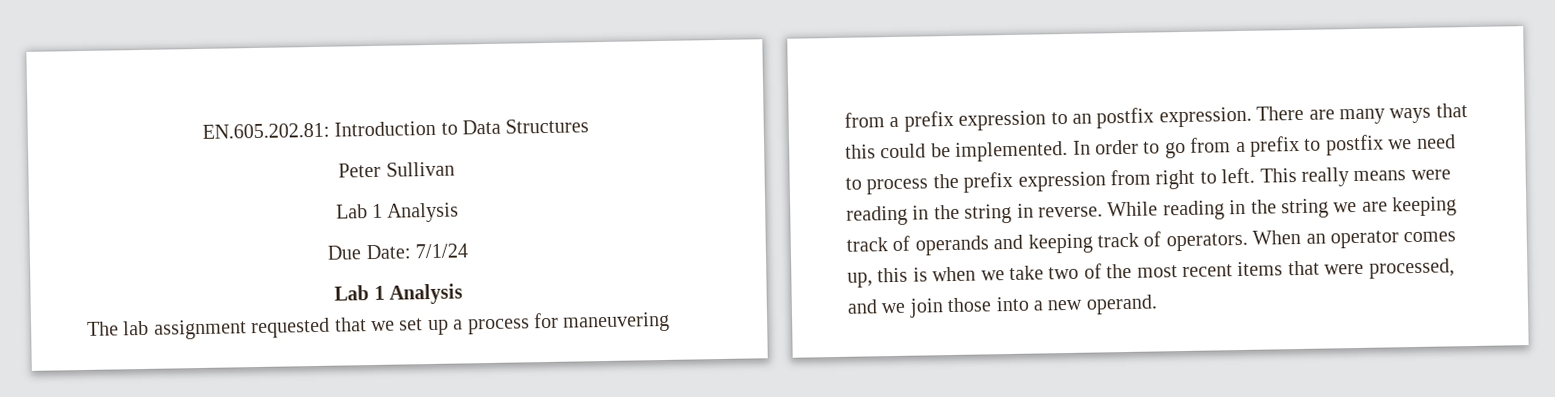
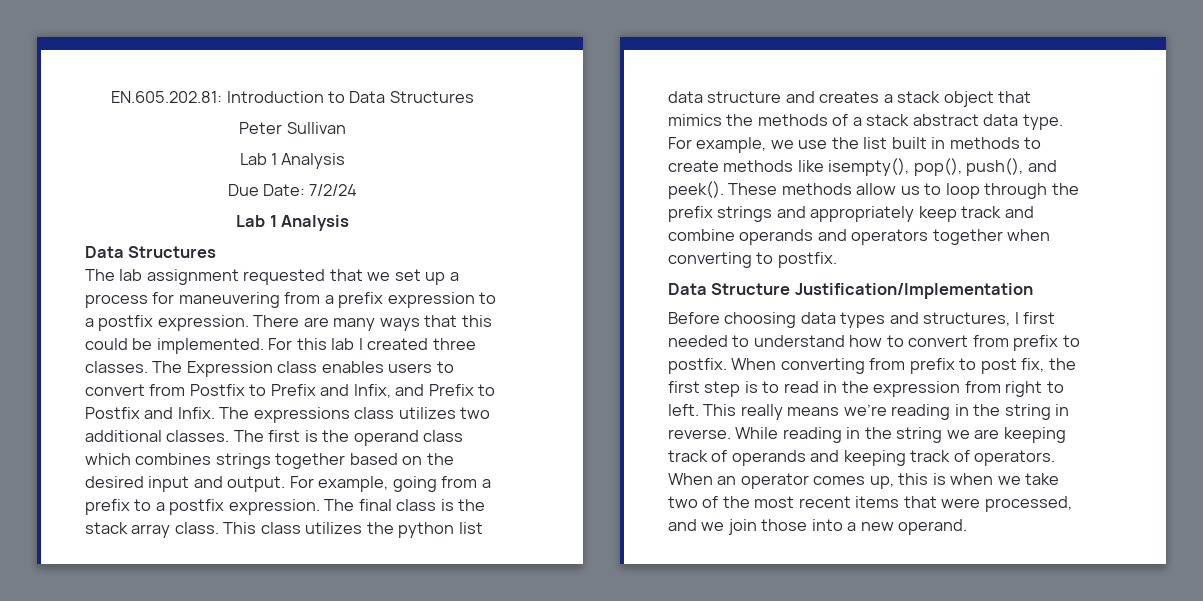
- Due Date: 7/1/24
+ Due Date: 7/2/24
  Lab 1 Analysis
+ Data Structures
- The lab assignment requested that we set up a process for maneuvering from a prefix expression to an postfix expression.
+ The lab assignment requested that we set up a process for maneuvering from a prefix expression to a postfix expression.
- In order to go from a prefix to postfix we need to process the prefix expression from right to left.
+ For this lab I created three classes. The Expression class enables users to convert from Postfix to Prefix and Infix, and Prefix to Postfix and Infix. The expressions class utilizes two additional classes. The first is the operand class which combines strings together based on the desired input and output. For example, going from a prefix to a postfix expression. The final class is the stack array class. This class utilizes the python list data structure and creates a stack object that mimics the methods of a stack abstract data type. For example, we use the list built in methods to create methods like isempty(), pop(), push(), and peek(). These methods allow us to loop through the prefix strings and appropriately keep track and combine operands and operators together when converting to postfix.
+ Data Structure Justification/Implementation
+ Before choosing data types and structures, I first needed to understand how to convert from prefix to postfix. When converting from prefix to post fix, the first step is to read in the expression from right to left.
- This really means were reading in the string in reverse.
+ This really means we’re reading in the string in reverse.

